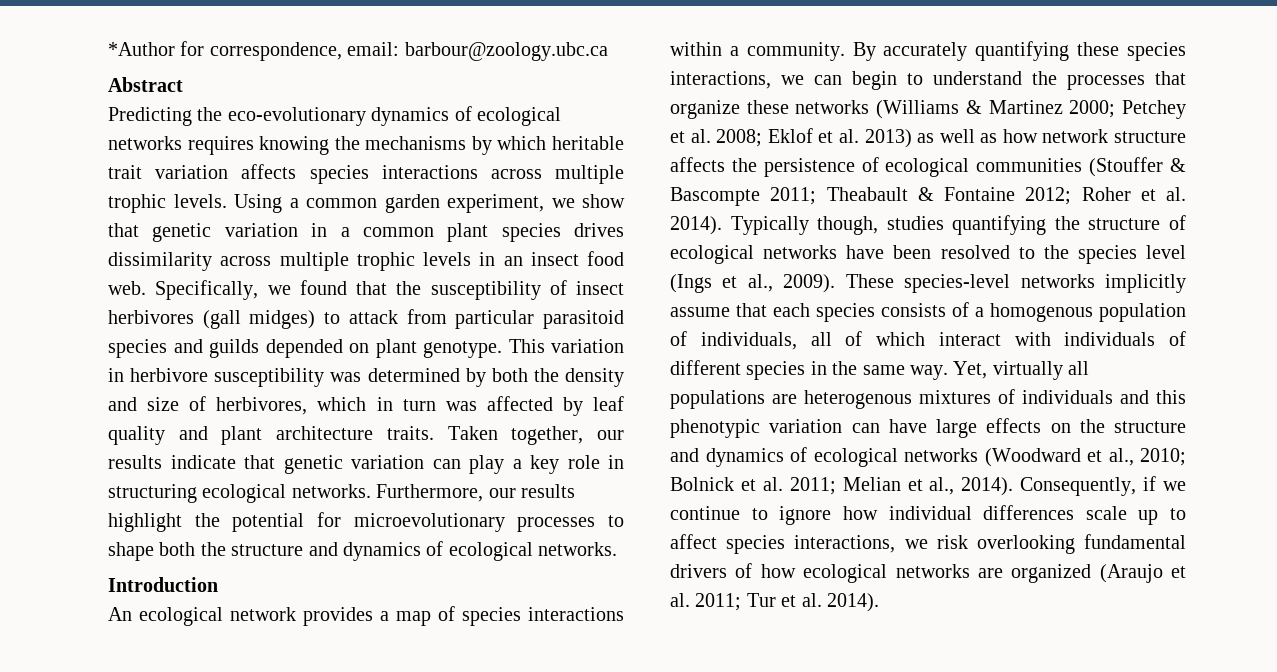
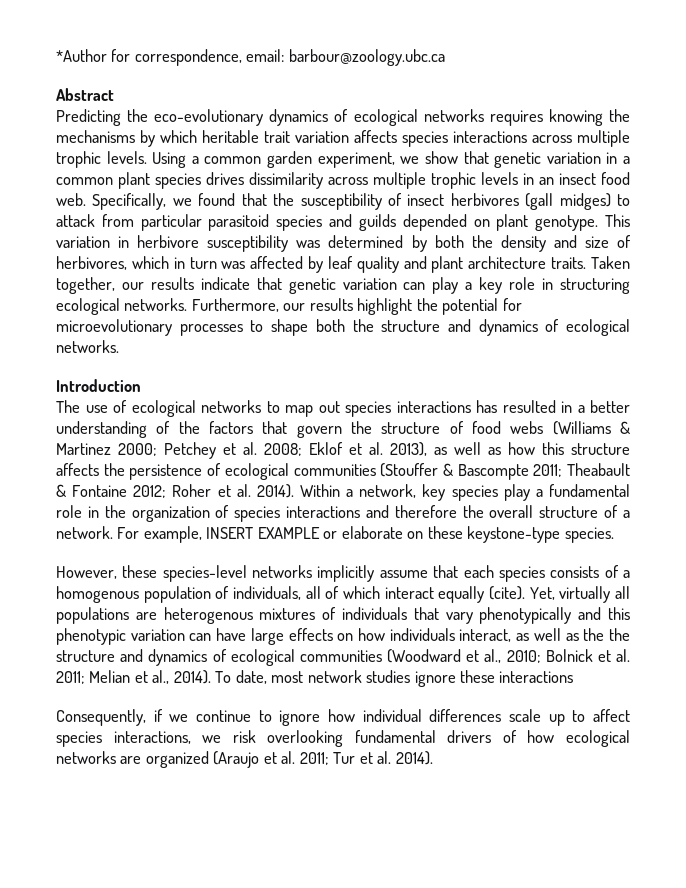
- An ecological network provides a map of species interactions within a community. By accurately quantifying these species interactions, we can begin to understand the processes that organize these networks (Williams & Martinez 2000; Petchey et al. 2008; Eklof et al. 2013) as well as how network structure affects the persistence of ecological communities (Stouffer & Bascompte 2011; Theabault & Fontaine 2012; Roher et al. 2014).
+ The use of ecological networks to map out species interactions has resulted in a better understanding of the factors that govern the structure of food webs (Williams & Martinez 2000; Petchey et al. 2008; Eklof et al. 2013), as well as how this structure affects the persistence of ecological communities (Stouffer & Bascompte 2011; Theabault & Fontaine 2012; Roher et al. 2014).
- Typically though, studies quantifying the structure of ecological networks have been resolved to the species level (Ings et al., 2009). These species-level networks implicitly assume that each species consists of a homogenous population of individuals, all of which interact with individuals of different species in the same way.
+ Within a network, key species play a fundamental role in the organization of species interactions and therefore the overall structure of a network. For example, INSERT EXAMPLE or elaborate on these keystone-type species.
+ However, these species-level networks implicitly assume that each species consists of a homogenous population of individuals, all of which interact equally (cite).
- Yet, virtually all populations are heterogenous mixtures of individuals and this phenotypic variation can have large effects on the structure and dynamics of ecological networks (Woodward et al., 2010; Bolnick et al. 2011; Melian et al., 2014). Consequently, if we continue to ignore how individual differences scale up to affect species interactions, we risk overlooking fundamental drivers of how ecological networks are organized (Araujo et al. 2011;
+ Yet, virtually all populations are heterogenous mixtures of individuals that vary phenotypically and this phenotypic variation can have large effects on how individuals interact, as well as the the structure and dynamics of ecological communities (Woodward et al., 2010; Bolnick et al. 2011; Melian et al., 2014). To date, most network studies ignore these interactions
+ Consequently, if we continue to ignore how individual differences scale up to affect species interactions, we risk overlooking fundamental drivers of how ecological networks are organized (Araujo et al. 2011;

